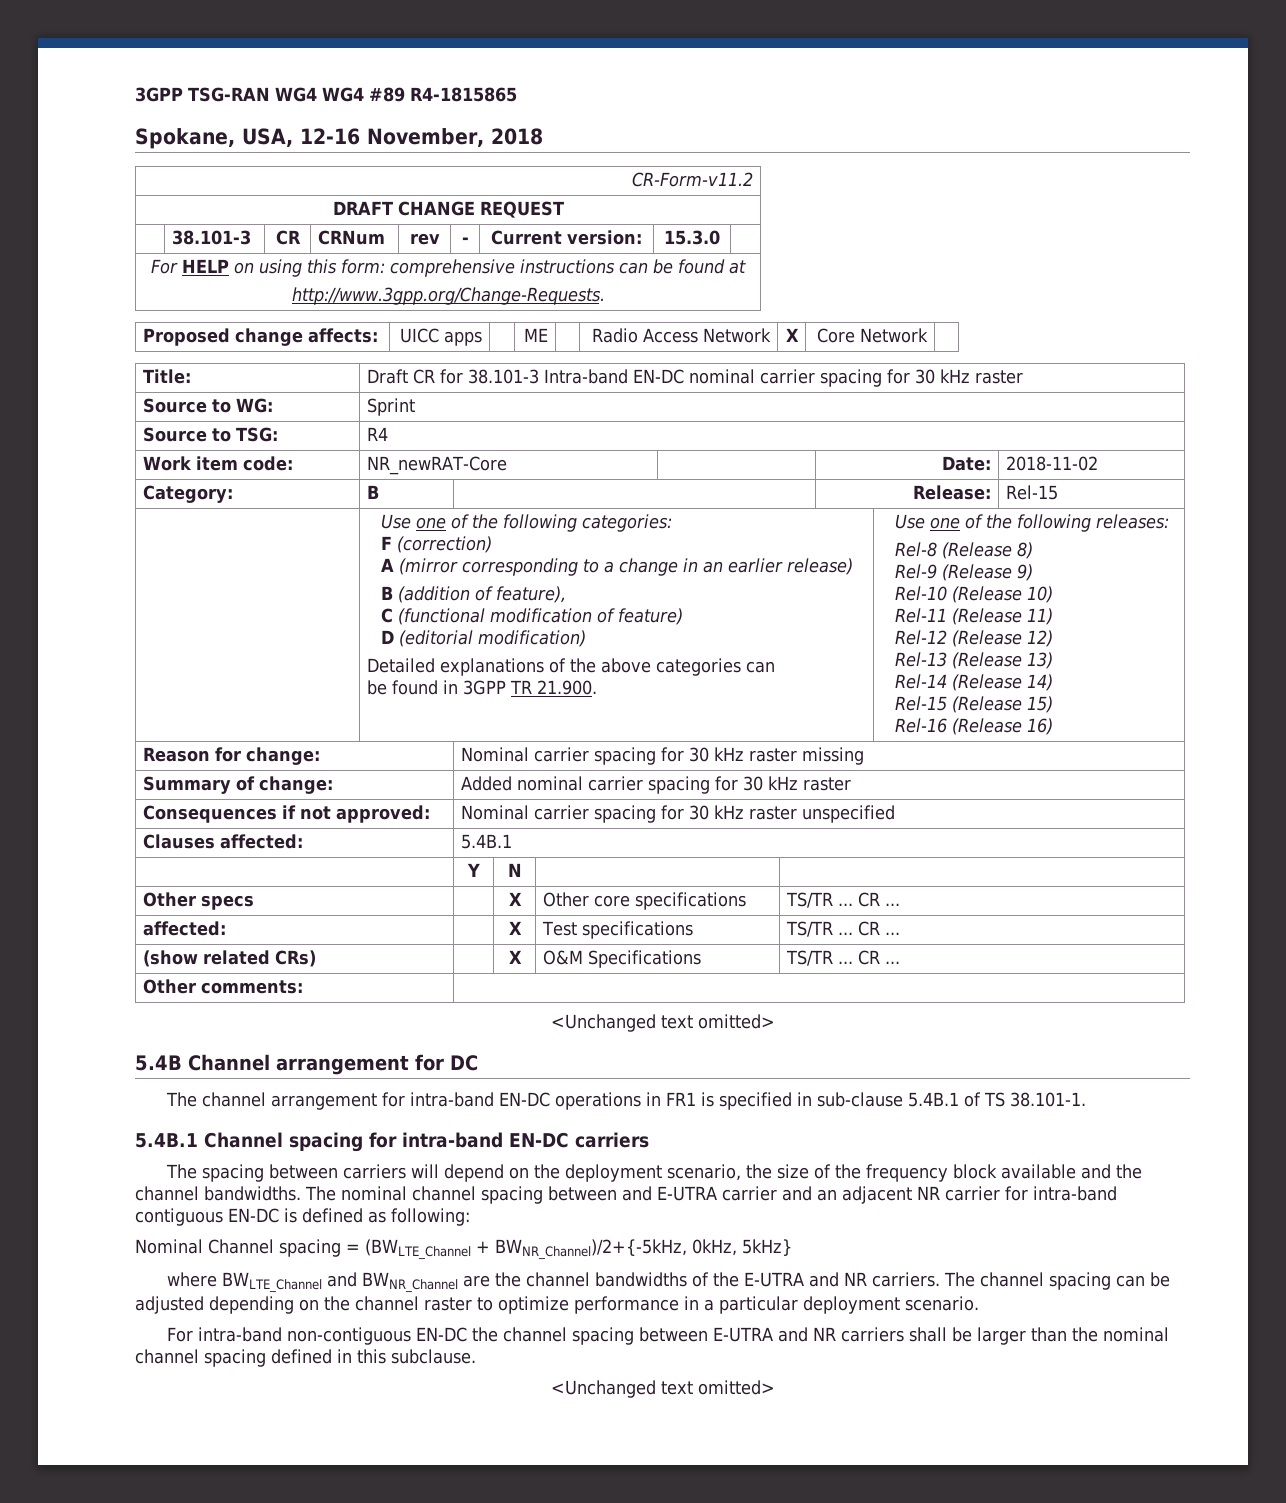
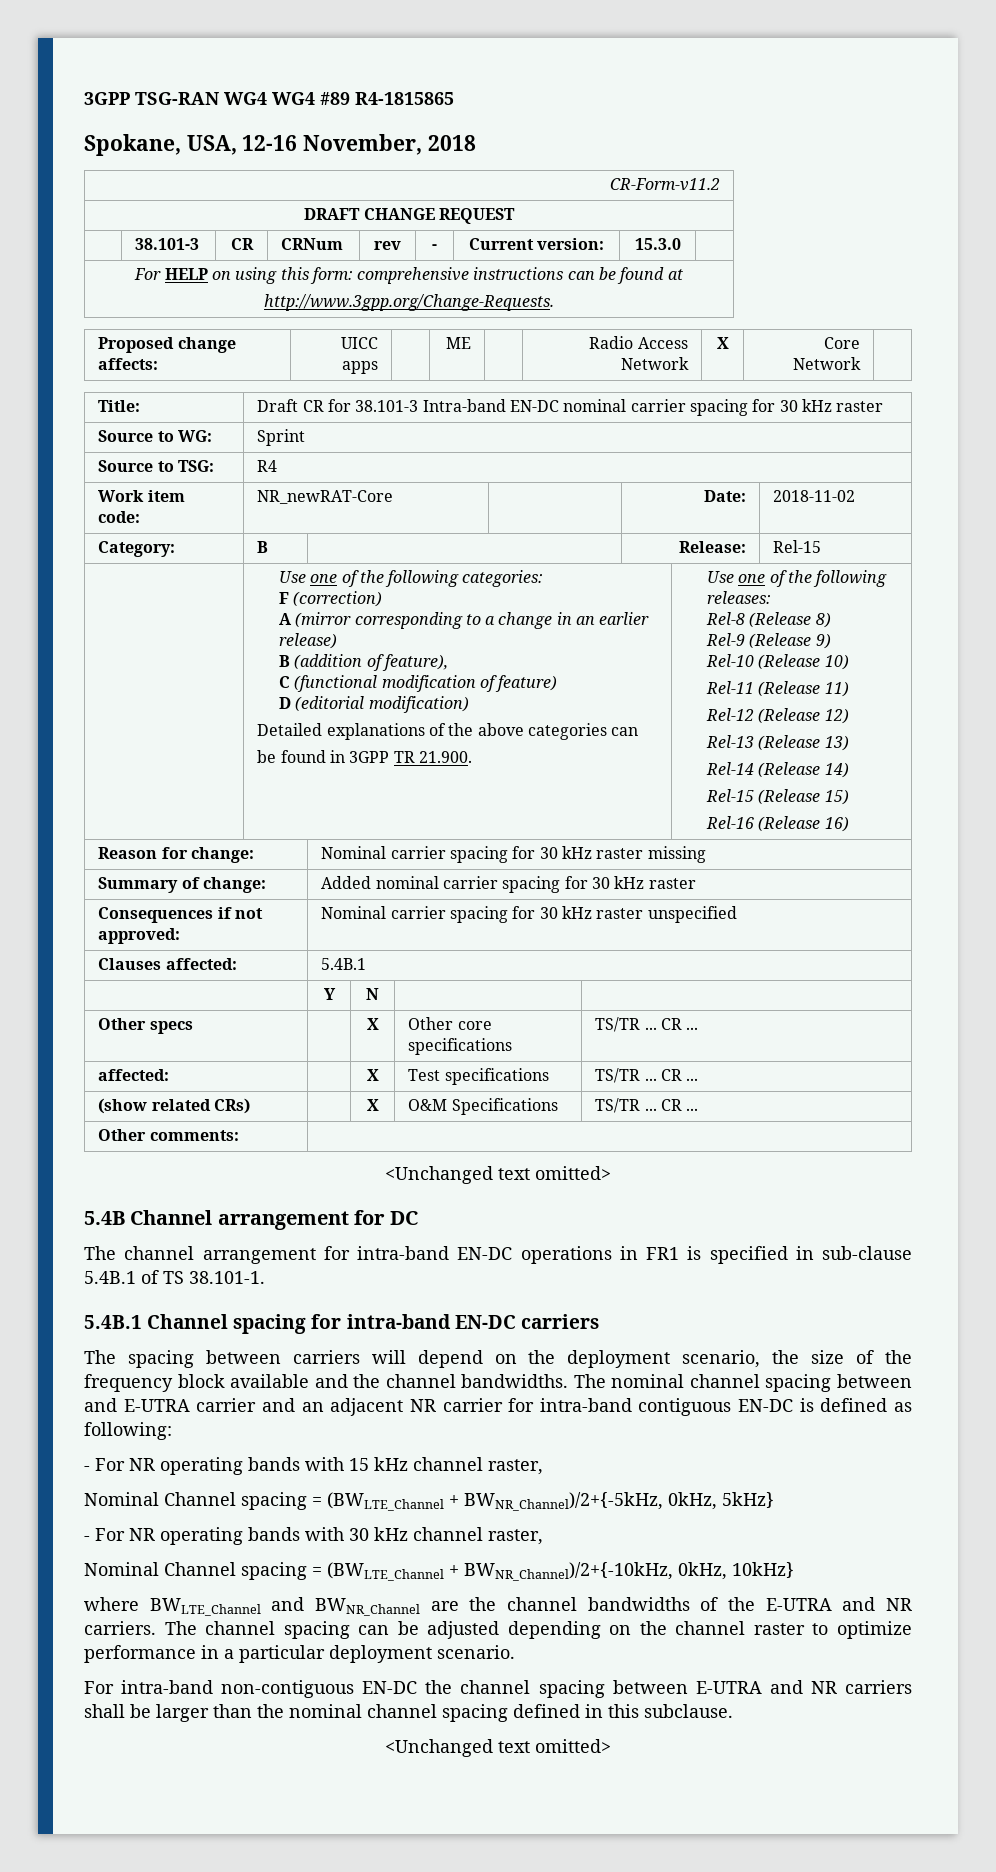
+ - For NR operating bands with 15 kHz channel raster,
+ - For NR operating bands with 30 kHz channel raster,
+ Nominal Channel spacing = (BWLTE_Channel + BWNR_Channel)/2+{-10kHz, 0kHz, 10kHz}

